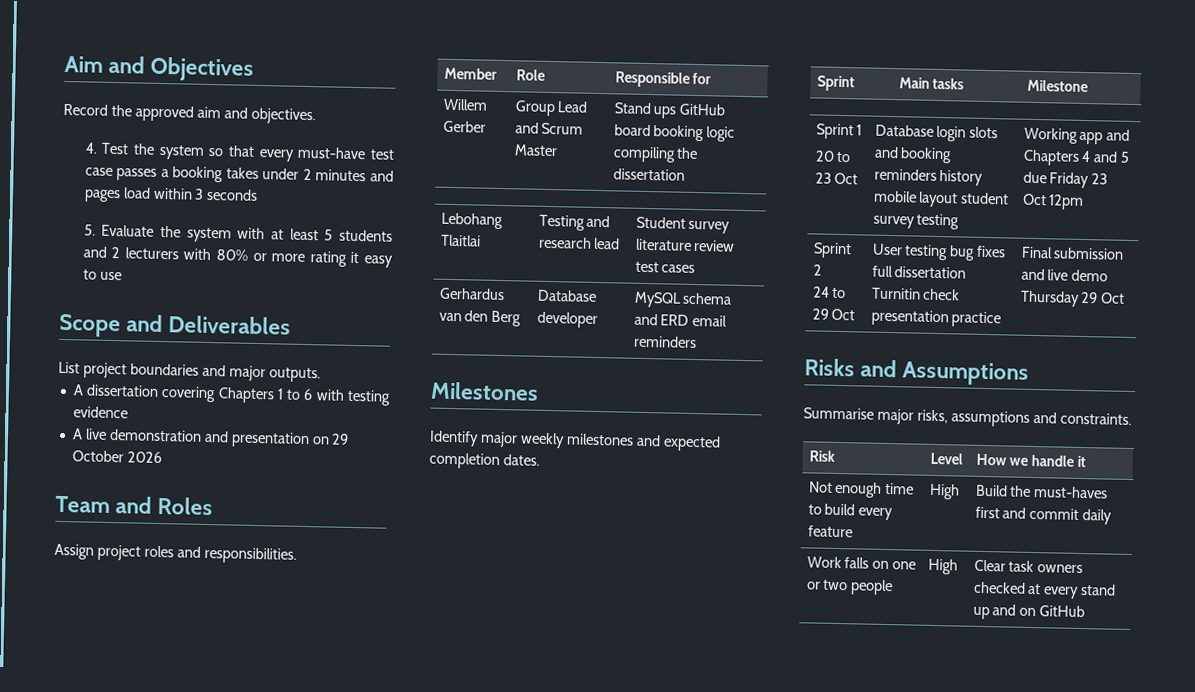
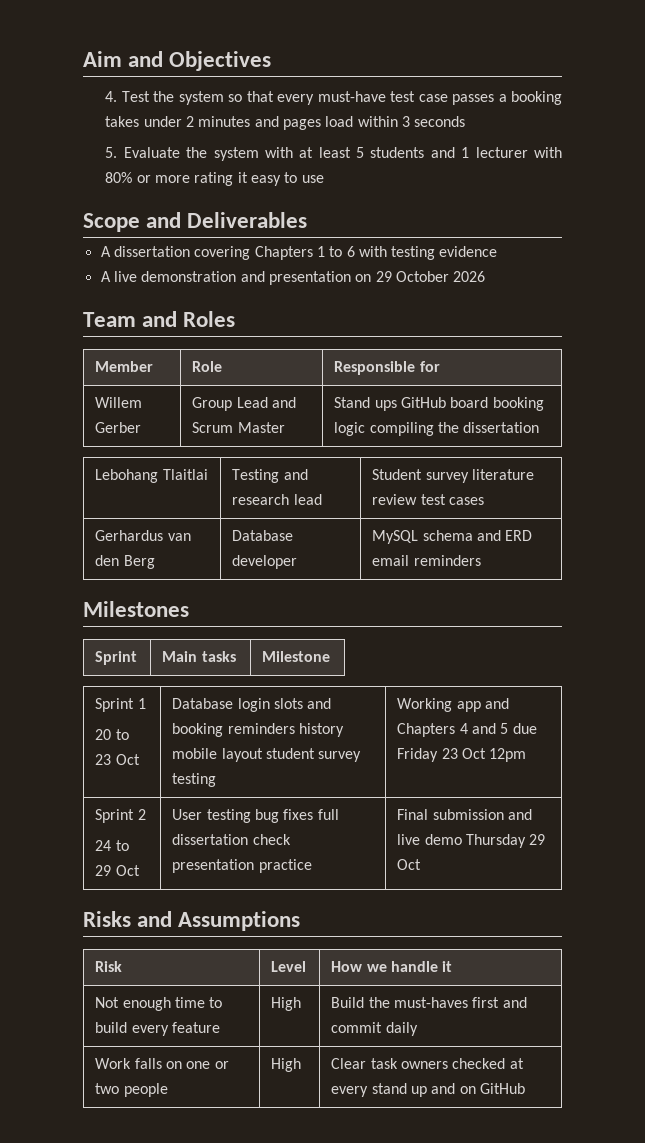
- Record the approved aim and objectives.
- 5. Evaluate the system with at least 5 students and 2 lecturers with 80% or more rating it easy to use
+ 5. Evaluate the system with at least 5 students and 1 lecturer with 80% or more rating it easy to use
- List project boundaries and major outputs.
- Assign project roles and responsibilities.
- Identify major weekly milestones and expected completion dates.
  Sprint 2
- 24 to 29 Oct | User testing bug fixes full dissertation Turnitin check presentation practice | Final submission and live demo Thursday 29 Oct
+ 24 to 29 Oct | User testing bug fixes full dissertation check presentation practice | Final submission and live demo Thursday 29 Oct
- Summarise major risks, assumptions and constraints.

